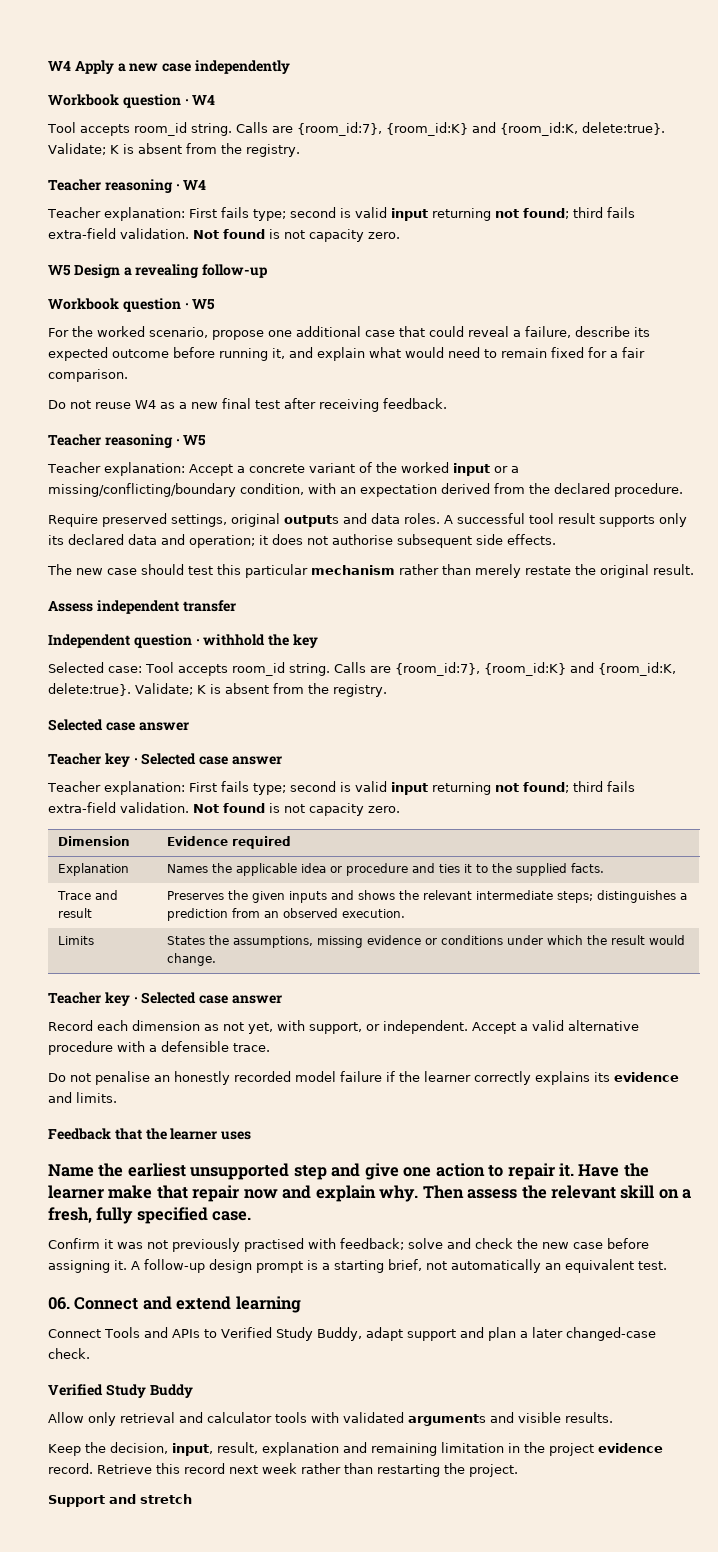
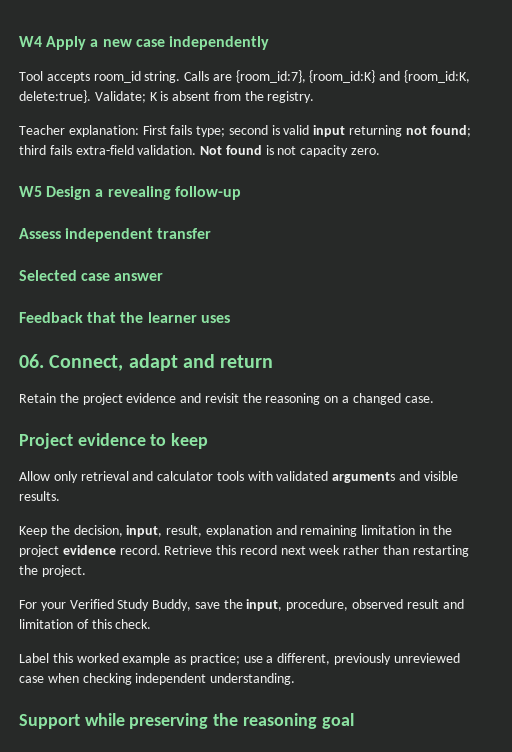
- Workbook question · W4
- Teacher reasoning · W4
- Workbook question · W5
- For the worked scenario, propose one additional case that could reveal a failure, describe its expected outcome before running it, and explain what would need to remain fixed for a fair comparison.
- Do not reuse W4 as a new final test after receiving feedback.
- Teacher reasoning · W5
- Teacher explanation: Accept a concrete variant of the worked input or a missing/conflicting/boundary condition, with an expectation derived from the declared procedure.
- Require preserved settings, original outputs and data roles. A successful tool result supports only its declared data and operation; it does not authorise subsequent side effects.
- The new case should test this particular mechanism rather than merely restate the original result.
  Assess independent transfer
- Independent question · withhold the key
- Selected case: Tool accepts room_id string. Calls are {room_id:7}, {room_id:K} and {room_id:K, delete:true}. Validate; K is absent from the registry.
  Selected case answer
- Teacher key · Selected case answer
- Teacher explanation: First fails type; second is valid input returning not found; third fails extra-field validation. Not found is not capacity zero.
- Dimension | Evidence required
- Explanation | Names the applicable idea or procedure and ties it to the supplied facts.
- Trace and result | Preserves the given inputs and shows the relevant intermediate steps; distinguishes a prediction from an observed execution.
- Limits | States the assumptions, missing evidence or conditions under which the result would change.
- Teacher key · Selected case answer
- Record each dimension as not yet, with support, or independent. Accept a valid alternative procedure with a defensible trace.
- Do not penalise an honestly recorded model failure if the learner correctly explains its evidence and limits.
- Name the earliest unsupported step and give one action to repair it. Have the learner make that repair now and explain why. Then assess the relevant skill on a fresh, fully specified case.
- Confirm it was not previously practised with feedback; solve and check the new case before assigning it. A follow-up design prompt is a starting brief, not automatically an equivalent test.
- 06. Connect and extend learning
- Connect Tools and APIs to Verified Study Buddy, adapt support and plan a later changed-case check.
- Verified Study Buddy
+ 06. Connect, adapt and return
+ Retain the project evidence and revisit the reasoning on a changed case.
+ Project evidence to keep
- Support and stretch
+ For your Verified Study Buddy, save the input, procedure, observed result and limitation of this check.
+ Label this worked example as practice; use a different, previously unreviewed case when checking independent understanding.
+ Support while preserving the reasoning goal

